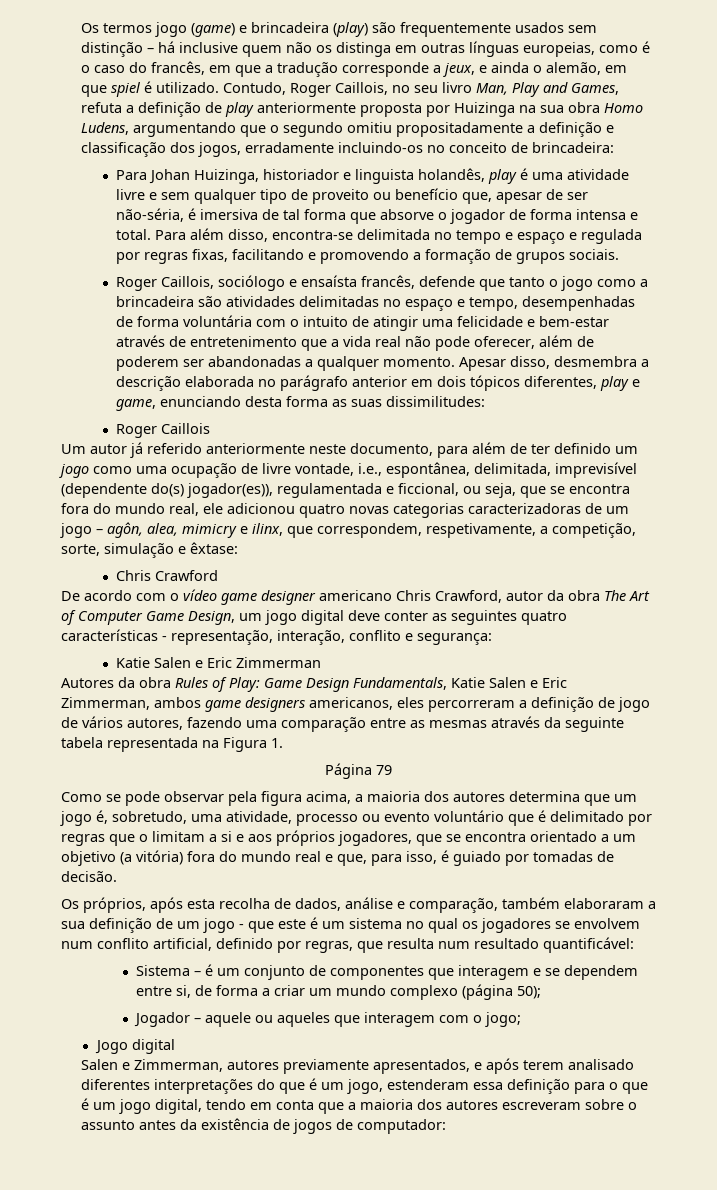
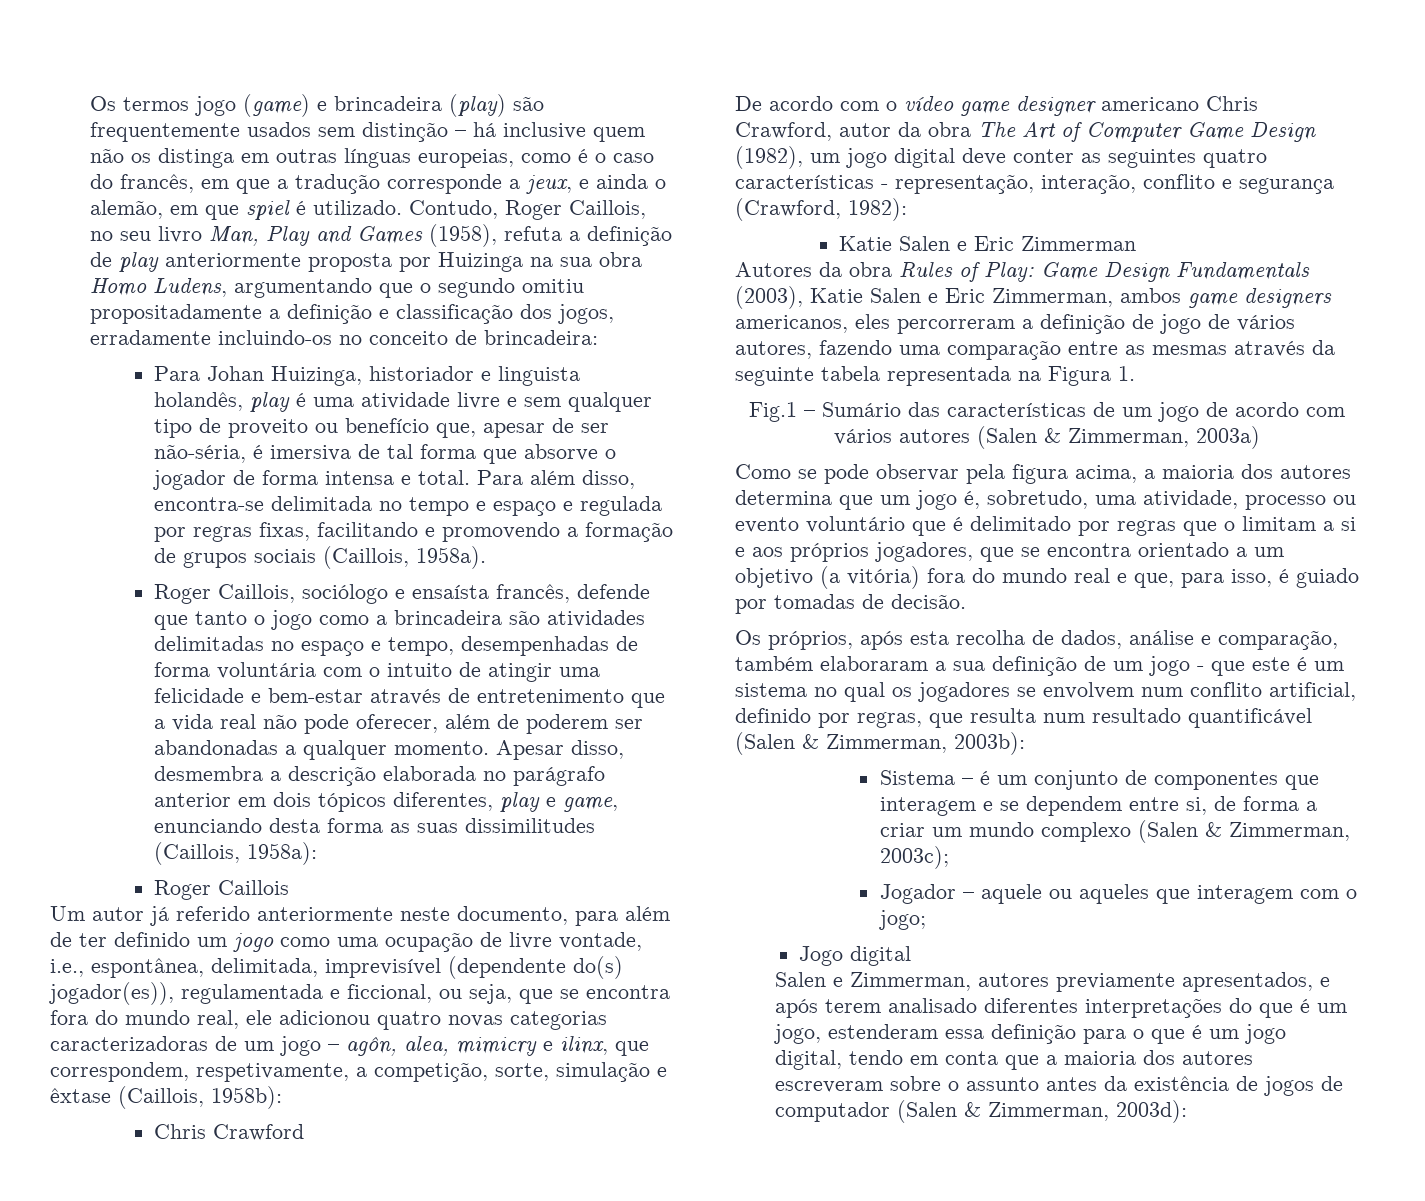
- Contudo, Roger Caillois, no seu livro Man, Play and Games, refuta a definição de play anteriormente proposta por Huizinga na sua obra Homo Ludens, argumentando que o segundo omitiu propositadamente a definição e classificação dos jogos, erradamente incluindo-os no conceito de brincadeira:
+ Contudo, Roger Caillois, no seu livro Man, Play and Games (1958), refuta a definição de play anteriormente proposta por Huizinga na sua obra Homo Ludens, argumentando que o segundo omitiu propositadamente a definição e classificação dos jogos, erradamente incluindo-os no conceito de brincadeira:
- Para além disso, encontra-se delimitada no tempo e espaço e regulada por regras fixas, facilitando e promovendo a formação de grupos sociais.
+ Para além disso, encontra-se delimitada no tempo e espaço e regulada por regras fixas, facilitando e promovendo a formação de grupos sociais (Caillois, 1958a).
- Apesar disso, desmembra a descrição elaborada no parágrafo anterior em dois tópicos diferentes, play e game, enunciando desta forma as suas dissimilitudes:
+ Apesar disso, desmembra a descrição elaborada no parágrafo anterior em dois tópicos diferentes, play e game, enunciando desta forma as suas dissimilitudes (Caillois, 1958a):
- Um autor já referido anteriormente neste documento, para além de ter definido um jogo como uma ocupação de livre vontade, i.e., espontânea, delimitada, imprevisível (dependente do(s) jogador(es)), regulamentada e ficcional, ou seja, que se encontra fora do mundo real, ele adicionou quatro novas categorias caracterizadoras de um jogo – agôn, alea, mimicry e ilinx, que correspondem, respetivamente, a competição, sorte, simulação e êxtase:
+ Um autor já referido anteriormente neste documento, para além de ter definido um jogo como uma ocupação de livre vontade, i.e., espontânea, delimitada, imprevisível (dependente do(s) jogador(es)), regulamentada e ficcional, ou seja, que se encontra fora do mundo real, ele adicionou quatro novas categorias caracterizadoras de um jogo – agôn, alea, mimicry e ilinx, que correspondem, respetivamente, a competição, sorte, simulação e êxtase (Caillois, 1958b):
- De acordo com o vídeo game designer americano Chris Crawford, autor da obra The Art of Computer Game Design, um jogo digital deve conter as seguintes quatro características - representação, interação, conflito e segurança:
+ De acordo com o vídeo game designer americano Chris Crawford, autor da obra The Art of Computer Game Design (1982), um jogo digital deve conter as seguintes quatro características - representação, interação, conflito e segurança (Crawford, 1982):
- Autores da obra Rules of Play: Game Design Fundamentals, Katie Salen e Eric Zimmerman, ambos game designers americanos, eles percorreram a definição de jogo de vários autores, fazendo uma comparação entre as mesmas através da seguinte tabela representada na Figura 1.
+ Autores da obra Rules of Play: Game Design Fundamentals (2003), Katie Salen e Eric Zimmerman, ambos game designers americanos, eles percorreram a definição de jogo de vários autores, fazendo uma comparação entre as mesmas através da seguinte tabela representada na Figura 1.
- Página 79
+ Fig.1 – Sumário das características de um jogo de acordo com vários autores (Salen & Zimmerman, 2003a)
- Os próprios, após esta recolha de dados, análise e comparação, também elaboraram a sua definição de um jogo - que este é um sistema no qual os jogadores se envolvem num conflito artificial, definido por regras, que resulta num resultado quantificável:
+ Os próprios, após esta recolha de dados, análise e comparação, também elaboraram a sua definição de um jogo - que este é um sistema no qual os jogadores se envolvem num conflito artificial, definido por regras, que resulta num resultado quantificável (Salen & Zimmerman, 2003b):
- Sistema – é um conjunto de componentes que interagem e se dependem entre si, de forma a criar um mundo complexo (página 50);
+ Sistema – é um conjunto de componentes que interagem e se dependem entre si, de forma a criar um mundo complexo (Salen & Zimmerman, 2003c);
- Salen e Zimmerman, autores previamente apresentados, e após terem analisado diferentes interpretações do que é um jogo, estenderam essa definição para o que é um jogo digital, tendo em conta que a maioria dos autores escreveram sobre o assunto antes da existência de jogos de computador:
+ Salen e Zimmerman, autores previamente apresentados, e após terem analisado diferentes interpretações do que é um jogo, estenderam essa definição para o que é um jogo digital, tendo em conta que a maioria dos autores escreveram sobre o assunto antes da existência de jogos de computador (Salen & Zimmerman, 2003d):

